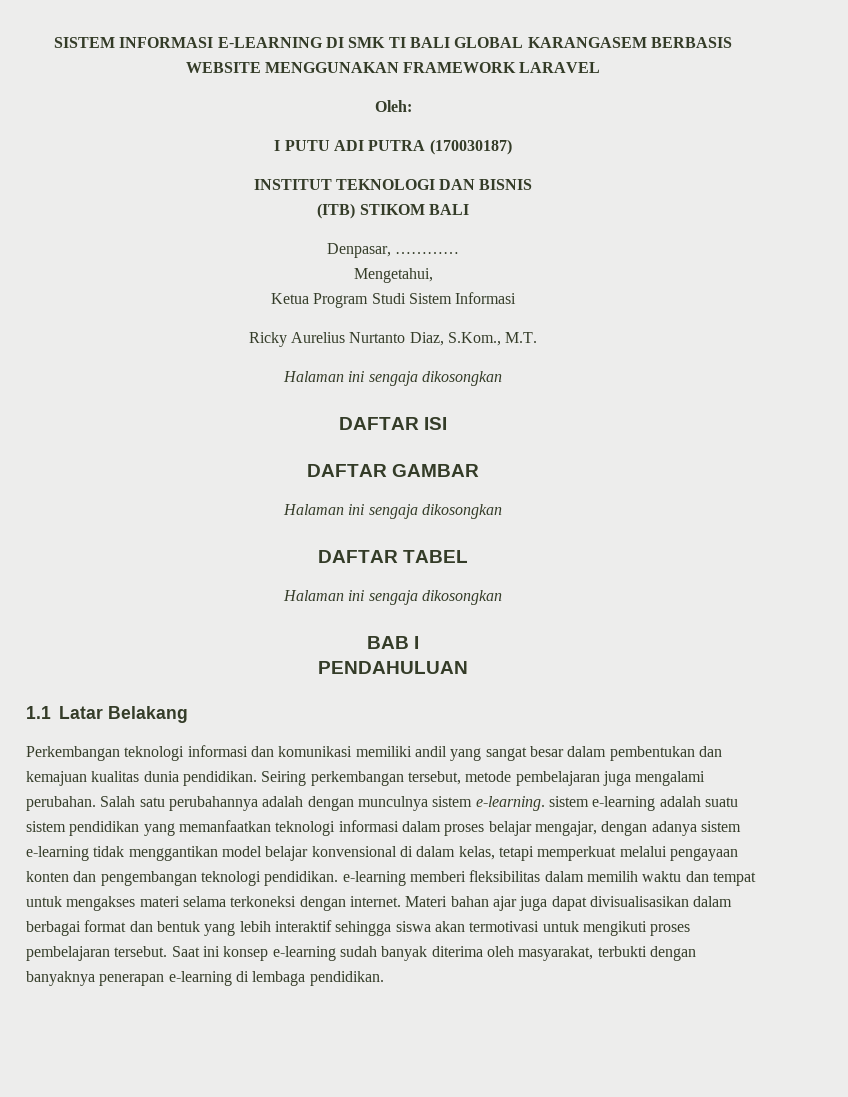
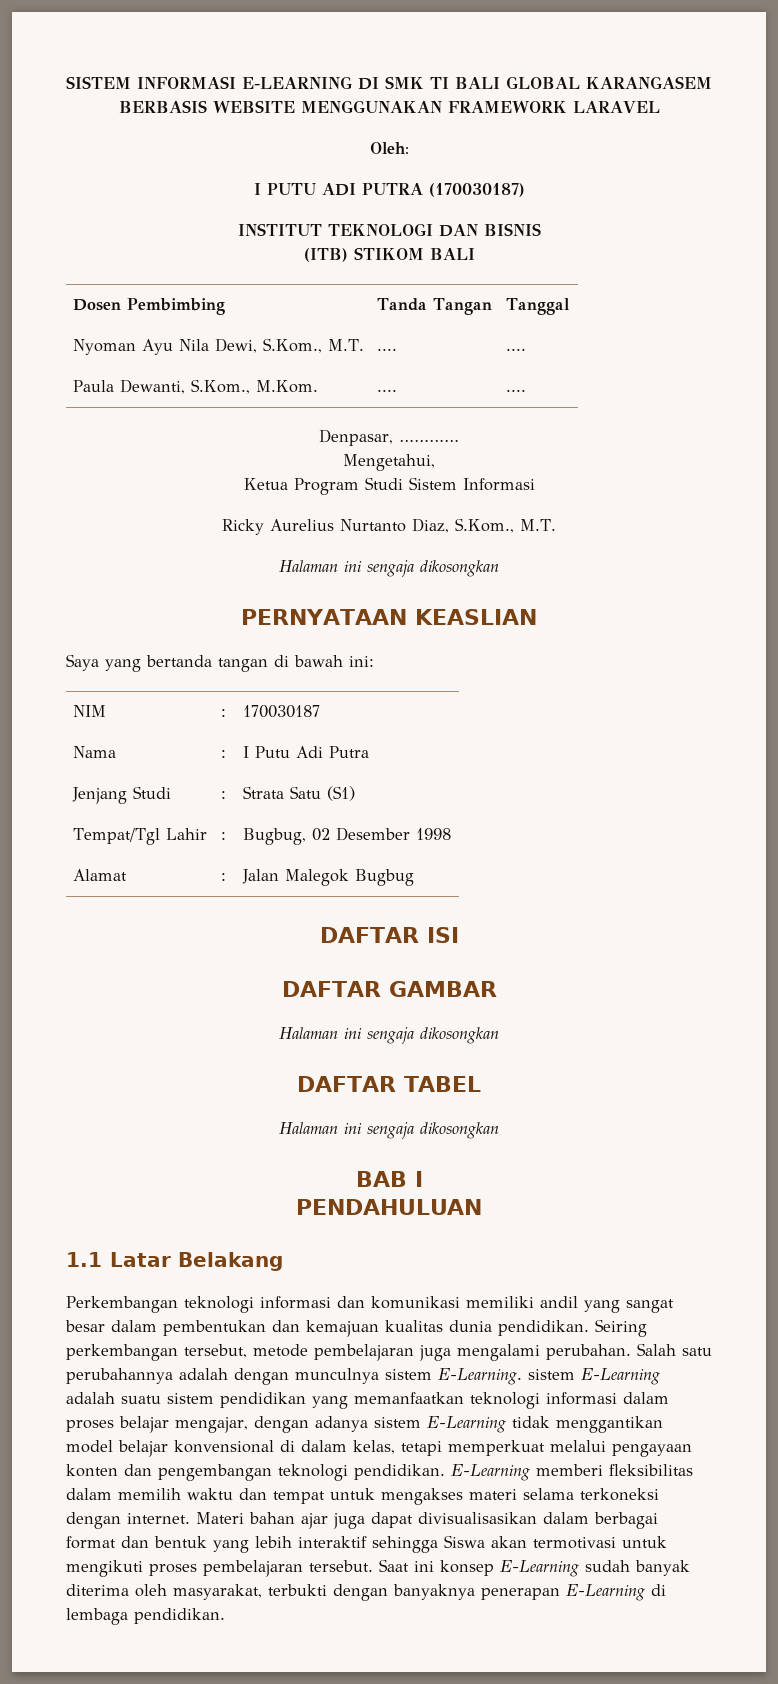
+ Dosen Pembimbing | Tanda Tangan | Tanggal
+ Nyoman Ayu Nila Dewi, S.Kom., M.T. | .... | ....
+ Paula Dewanti, S.Kom., M.Kom. | .... | ....
+ PERNYATAAN KEASLIAN
+ Saya yang bertanda tangan di bawah ini:
+ NIM | : | 170030187
+ Nama | : | I Putu Adi Putra
+ Jenjang Studi | : | Strata Satu (S1)
+ Tempat/Tgl Lahir | : | Bugbug, 02 Desember 1998
+ Alamat | : | Jalan Malegok Bugbug
- Salah satu perubahannya adalah dengan munculnya sistem e-learning. sistem e-learning adalah suatu sistem pendidikan yang memanfaatkan teknologi informasi dalam proses belajar mengajar, dengan adanya sistem e-learning tidak menggantikan model belajar konvensional di dalam kelas, tetapi memperkuat melalui pengayaan konten dan pengembangan teknologi pendidikan. e-learning memberi fleksibilitas dalam memilih waktu dan tempat untuk mengakses materi selama terkoneksi dengan internet.
+ Salah satu perubahannya adalah dengan munculnya sistem E-Learning. sistem E-Learning adalah suatu sistem pendidikan yang memanfaatkan teknologi informasi dalam proses belajar mengajar, dengan adanya sistem E-Learning tidak menggantikan model belajar konvensional di dalam kelas, tetapi memperkuat melalui pengayaan konten dan pengembangan teknologi pendidikan. E-Learning memberi fleksibilitas dalam memilih waktu dan tempat untuk mengakses materi selama terkoneksi dengan internet.
- Materi bahan ajar juga dapat divisualisasikan dalam berbagai format dan bentuk yang lebih interaktif sehingga siswa akan termotivasi untuk mengikuti proses pembelajaran tersebut.
+ Materi bahan ajar juga dapat divisualisasikan dalam berbagai format dan bentuk yang lebih interaktif sehingga Siswa akan termotivasi untuk mengikuti proses pembelajaran tersebut.
- Saat ini konsep e-learning sudah banyak diterima oleh masyarakat, terbukti dengan banyaknya penerapan e-learning di lembaga pendidikan.
+ Saat ini konsep E-Learning sudah banyak diterima oleh masyarakat, terbukti dengan banyaknya penerapan E-Learning di lembaga pendidikan.

